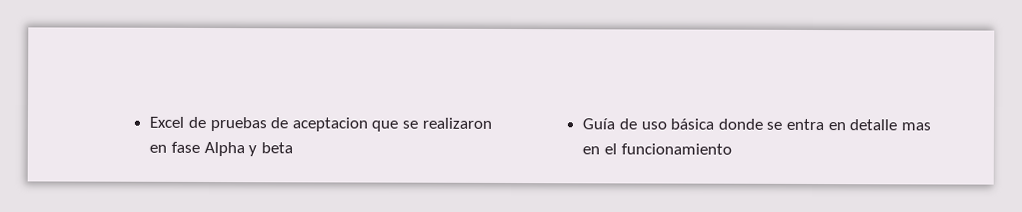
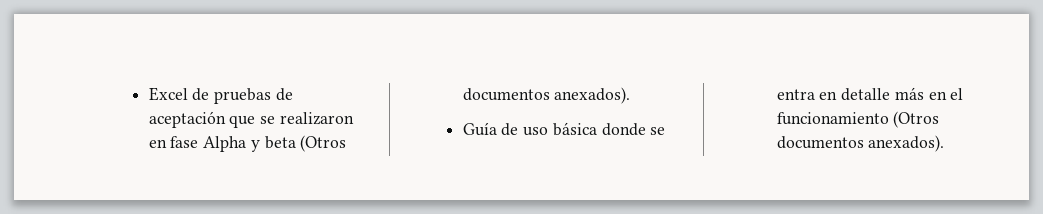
- Excel de pruebas de aceptacion que se realizaron en fase Alpha y beta
+ Excel de pruebas de aceptación que se realizaron en fase Alpha y beta (Otros documentos anexados).
- Guía de uso básica donde se entra en detalle mas en el funcionamiento
+ Guía de uso básica donde se entra en detalle más en el funcionamiento (Otros documentos anexados).

